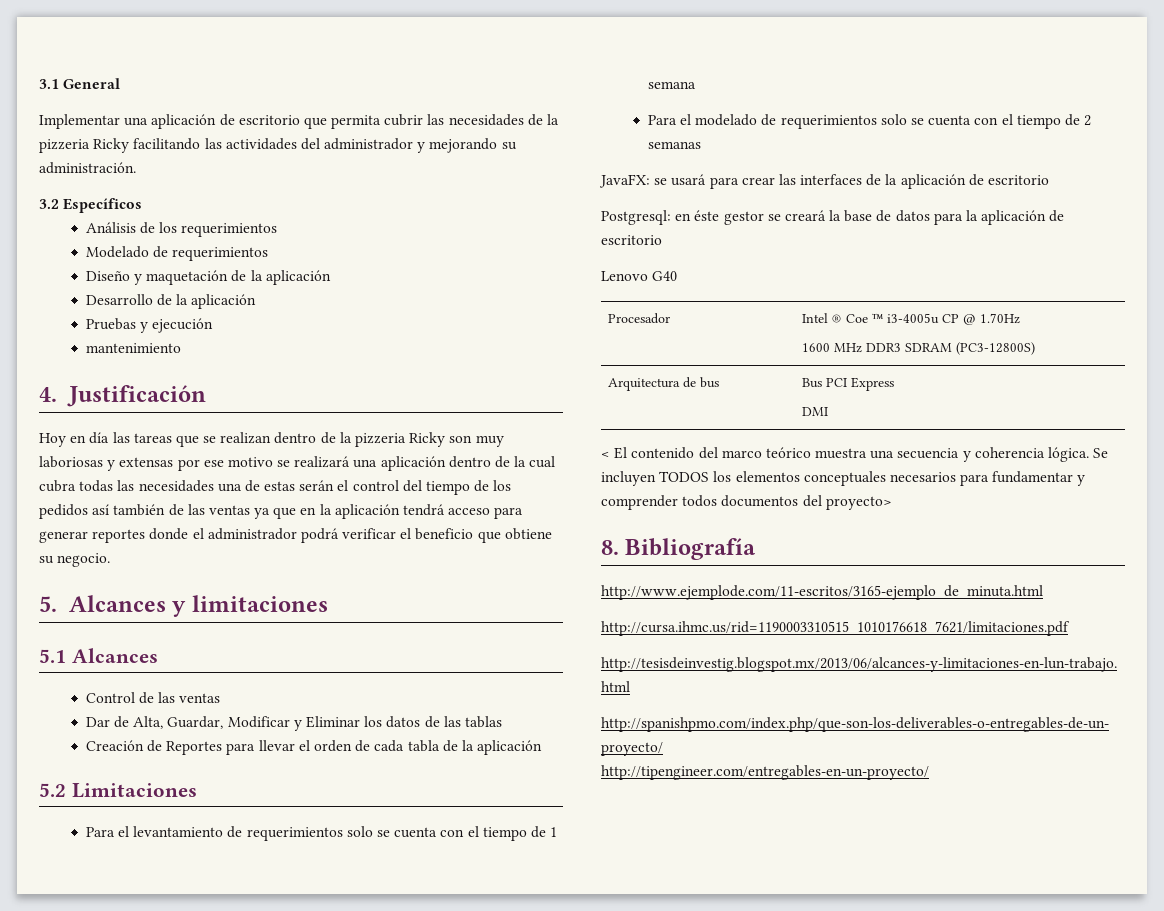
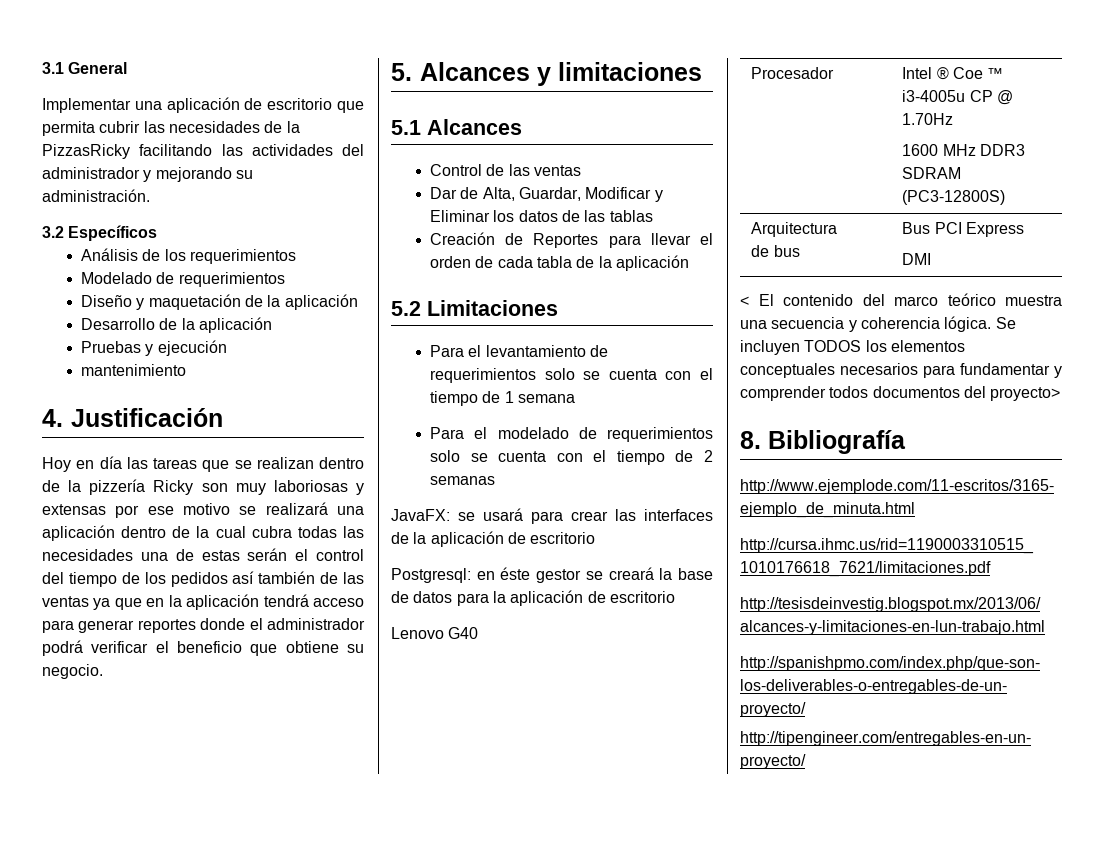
- Implementar una aplicación de escritorio que permita cubrir las necesidades de la pizzeria Ricky facilitando las actividades del administrador y mejorando su administración.
+ Implementar una aplicación de escritorio que permita cubrir las necesidades de la PizzasRicky facilitando las actividades del administrador y mejorando su administración.
- Hoy en día las tareas que se realizan dentro de la pizzeria Ricky son muy laboriosas y extensas por ese motivo se realizará una aplicación dentro de la cual cubra todas las necesidades una de estas serán el control del tiempo de los pedidos así también de las ventas ya que en la aplicación tendrá acceso para generar reportes donde el administrador podrá verificar el beneficio que obtiene su negocio.
+ Hoy en día las tareas que se realizan dentro de la pizzería Ricky son muy laboriosas y extensas por ese motivo se realizará una aplicación dentro de la cual cubra todas las necesidades una de estas serán el control del tiempo de los pedidos así también de las ventas ya que en la aplicación tendrá acceso para generar reportes donde el administrador podrá verificar el beneficio que obtiene su negocio.

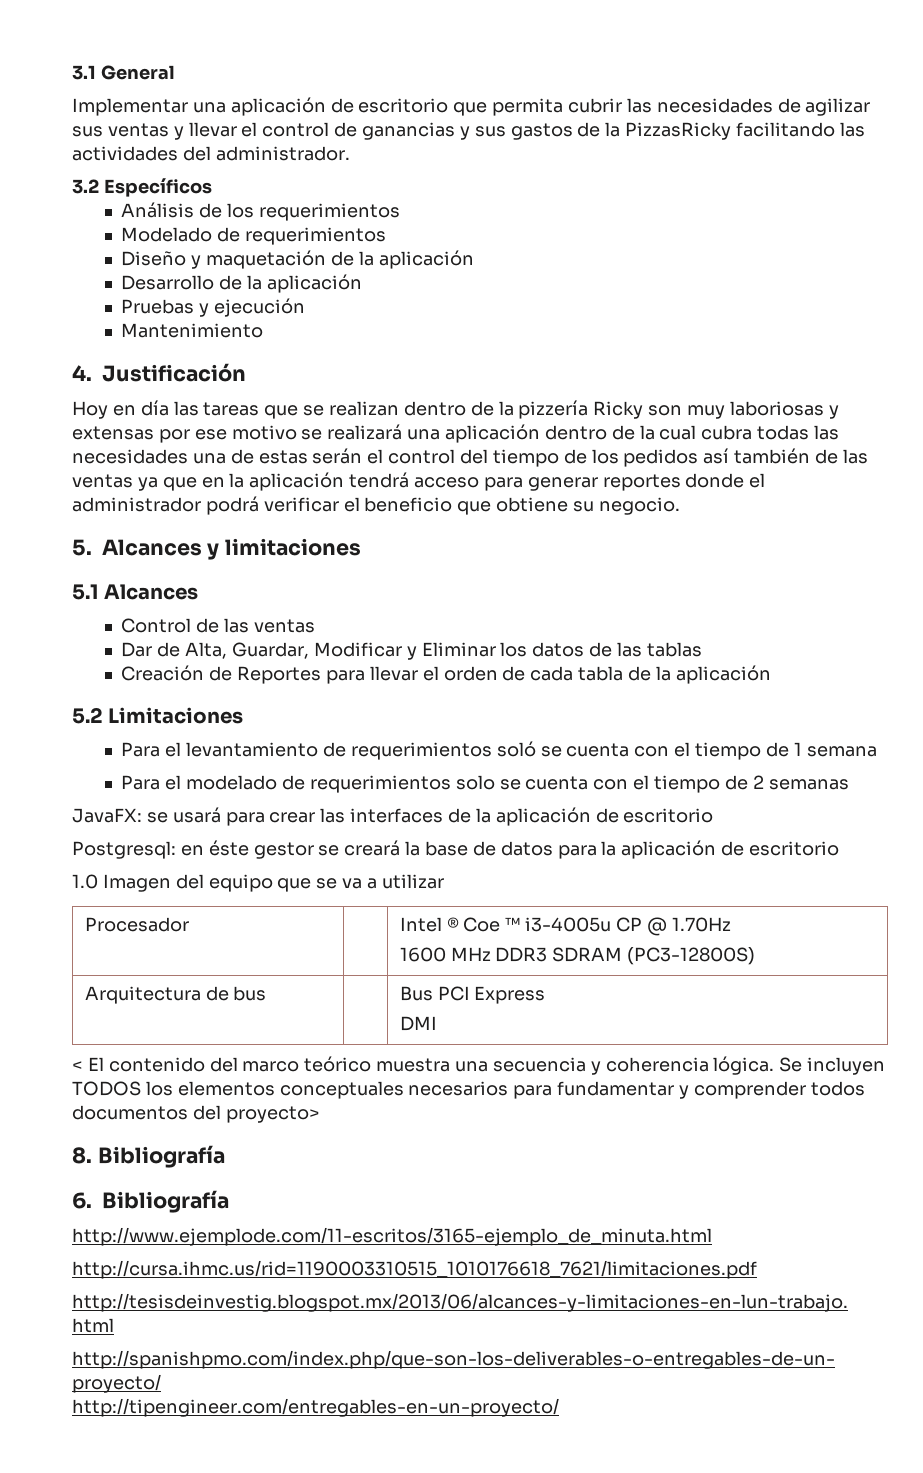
- Implementar una aplicación de escritorio que permita cubrir las necesidades de la PizzasRicky facilitando las actividades del administrador y mejorando su administración.
+ Implementar una aplicación de escritorio que permita cubrir las necesidades de agilizar sus ventas y llevar el control de ganancias y sus gastos de la PizzasRicky facilitando las actividades del administrador.
- mantenimiento
+ Mantenimiento
- Para el levantamiento de requerimientos solo se cuenta con el tiempo de 1 semana
+ Para el levantamiento de requerimientos soló se cuenta con el tiempo de 1 semana
- Lenovo G40
+ 1.0 Imagen del equipo que se va a utilizar
+ 6. Bibliografía

